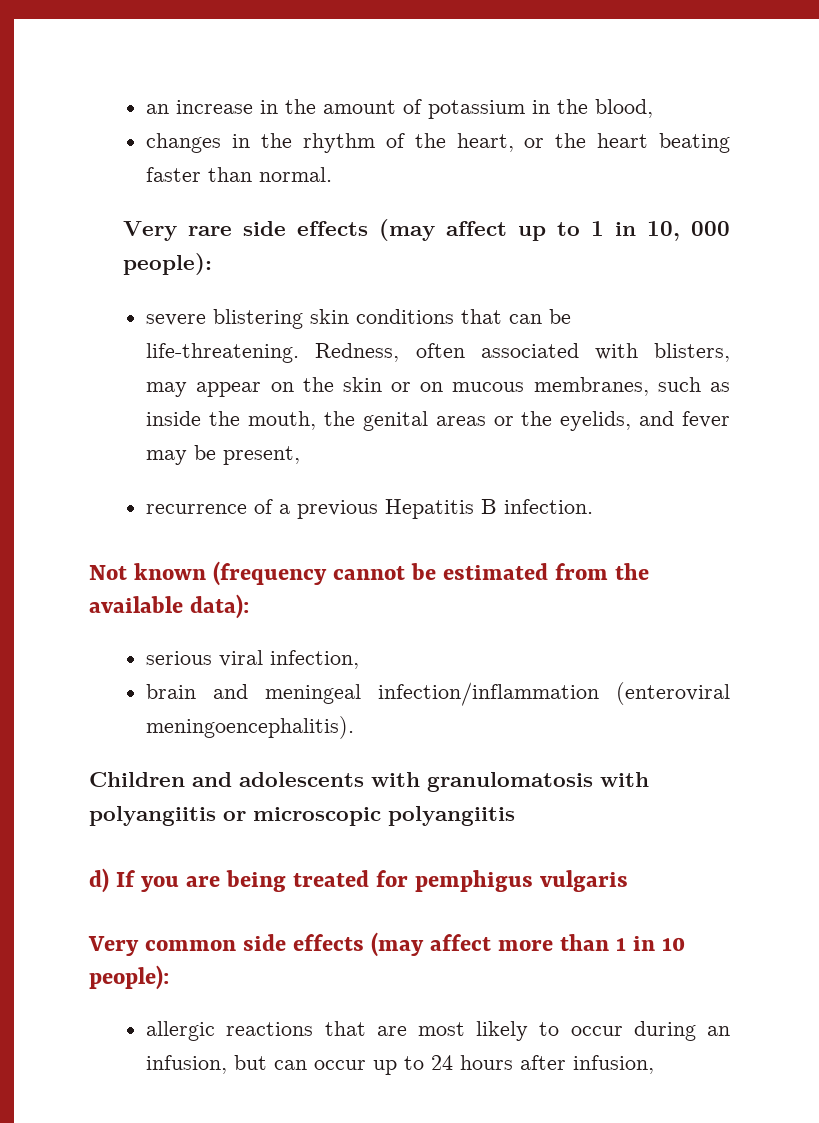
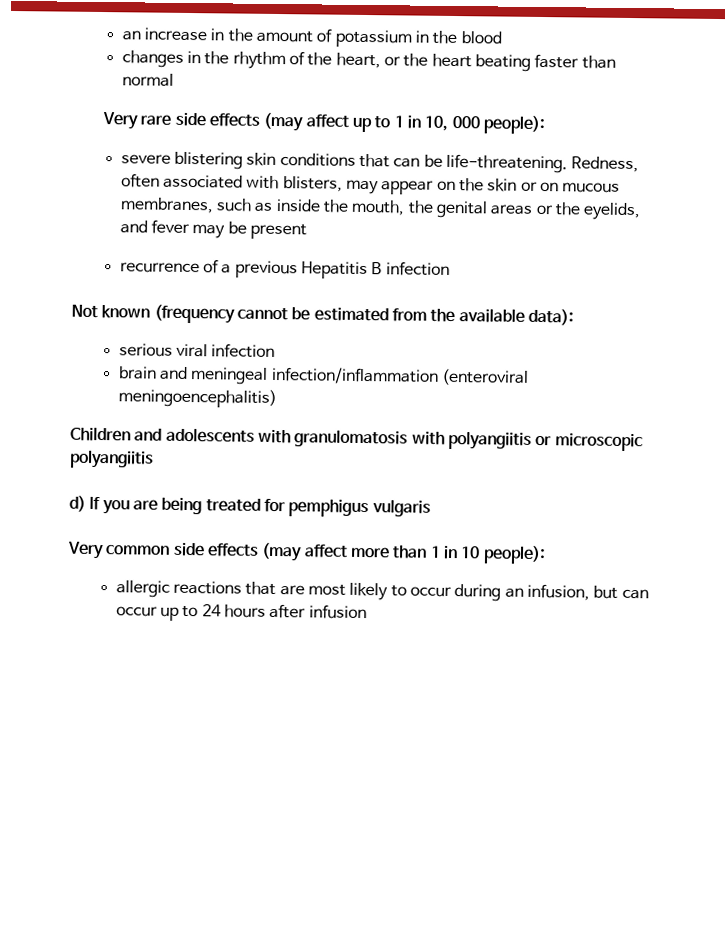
- an increase in the amount of potassium in the blood,
+ an increase in the amount of potassium in the blood
- changes in the rhythm of the heart, or the heart beating faster than normal.
+ changes in the rhythm of the heart, or the heart beating faster than normal
- Redness, often associated with blisters, may appear on the skin or on mucous membranes, such as inside the mouth, the genital areas or the eyelids, and fever may be present,
+ Redness, often associated with blisters, may appear on the skin or on mucous membranes, such as inside the mouth, the genital areas or the eyelids, and fever may be present
- recurrence of a previous Hepatitis B infection.
+ recurrence of a previous Hepatitis B infection
- serious viral infection,
+ serious viral infection
- brain and meningeal infection/inflammation (enteroviral meningoencephalitis).
+ brain and meningeal infection/inflammation (enteroviral meningoencephalitis)
- allergic reactions that are most likely to occur during an infusion, but can occur up to 24 hours after infusion,
+ allergic reactions that are most likely to occur during an infusion, but can occur up to 24 hours after infusion

